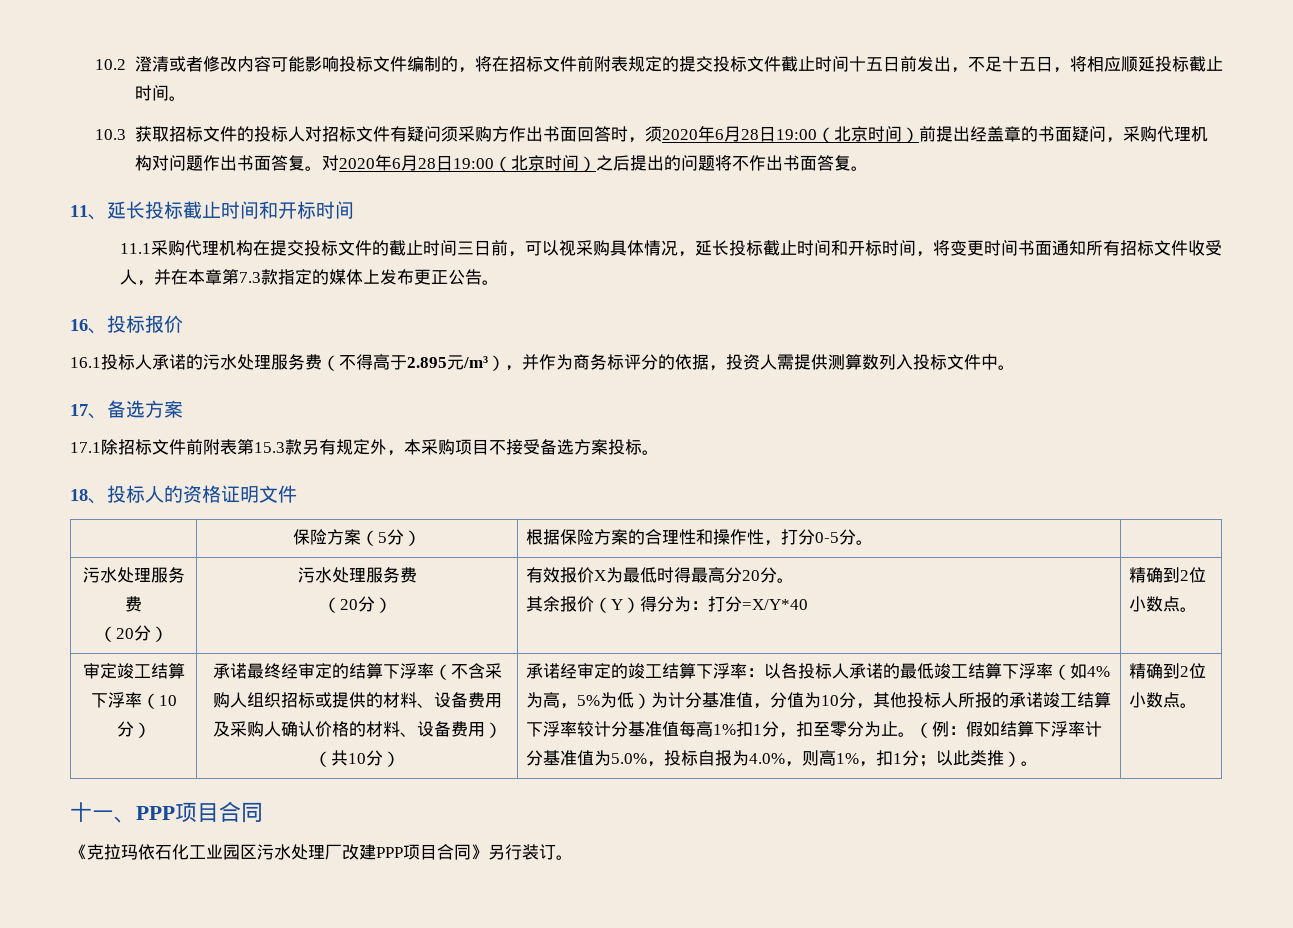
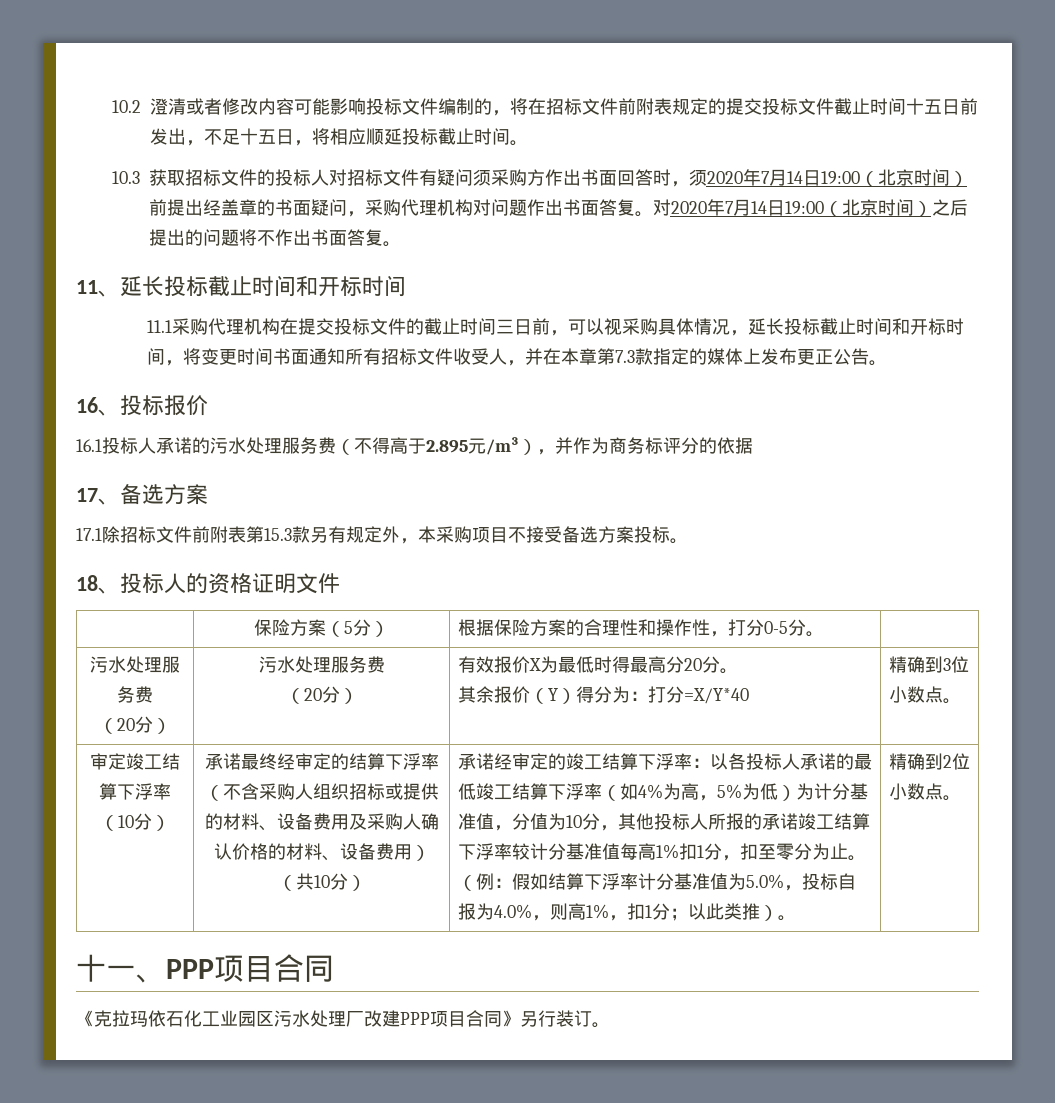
- 10.3获取招标文件的投标人对招标文件有疑问须采购方作出书面回答时，须2020年6月28日19:00（北京时间）前提出经盖章的书面疑问，采购代理机构对问题作出书面答复。
+ 10.3获取招标文件的投标人对招标文件有疑问须采购方作出书面回答时，须2020年7月14日19:00（北京时间）前提出经盖章的书面疑问，采购代理机构对问题作出书面答复。
- 对2020年6月28日19:00（北京时间）之后提出的问题将不作出书面答复。
+ 对2020年7月14日19:00（北京时间）之后提出的问题将不作出书面答复。
- 16.1投标人承诺的污水处理服务费（不得高于2.895元/m³），并作为商务标评分的依据，投资人需提供测算数列入投标文件中。
+ 16.1投标人承诺的污水处理服务费（不得高于2.895元/m³），并作为商务标评分的依据
  | 保险方案（5分） | 根据保险方案的合理性和操作性，打分0-5分。 |
  污水处理服务费
  （20分） | 污水处理服务费
  （20分） | 有效报价X为最低时得最高分20分。
- 其余报价（Y）得分为：打分=X/Y*40 | 精确到2位小数点。
+ 其余报价（Y）得分为：打分=X/Y*40 | 精确到3位小数点。

